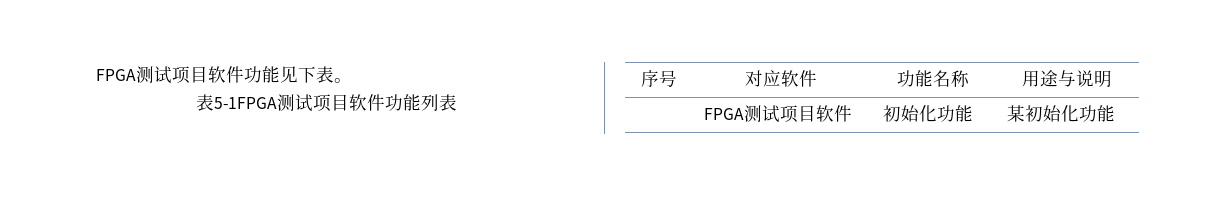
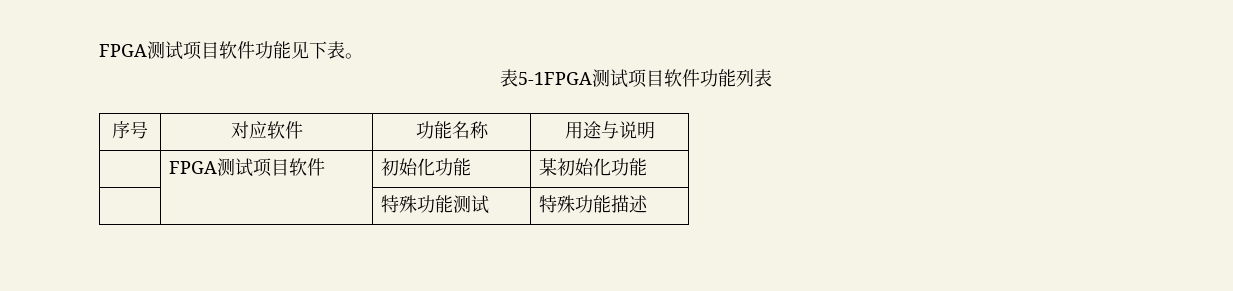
+ | | 特殊功能测试 | 特殊功能描述

